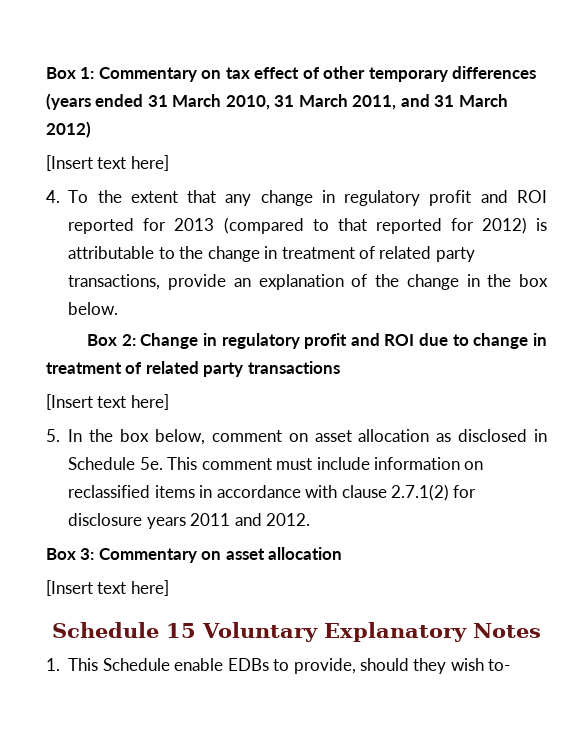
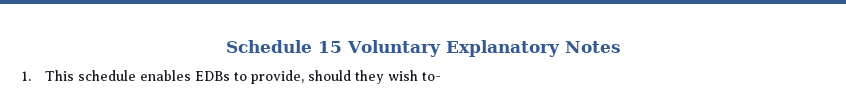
- Box 1: Commentary on tax effect of other temporary differences (years ended 31 March 2010, 31 March 2011, and 31 March 2012)
- [Insert text here]
- 4. To the extent that any change in regulatory profit and ROI reported for 2013 (compared to that reported for 2012) is attributable to the change in treatment of related party transactions, provide an explanation of the change in the box below.
- Box 2: Change in regulatory profit and ROI due to change in treatment of related party transactions
- [Insert text here]
- 5. In the box below, comment on asset allocation as disclosed in Schedule 5e. This comment must include information on reclassified items in accordance with clause 2.7.1(2) for disclosure years 2011 and 2012.
- Box 3: Commentary on asset allocation
- [Insert text here]
- 1. This Schedule enable EDBs to provide, should they wish to-
+ 1. This schedule enables EDBs to provide, should they wish to-

